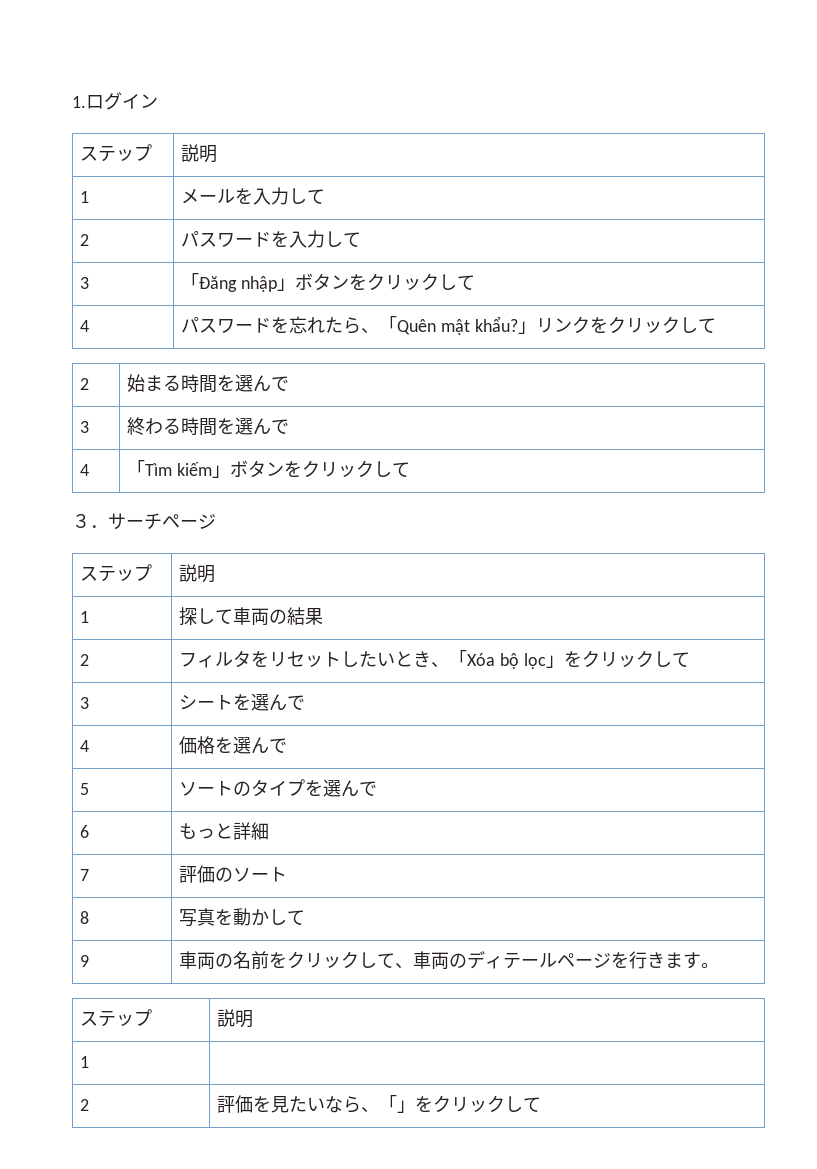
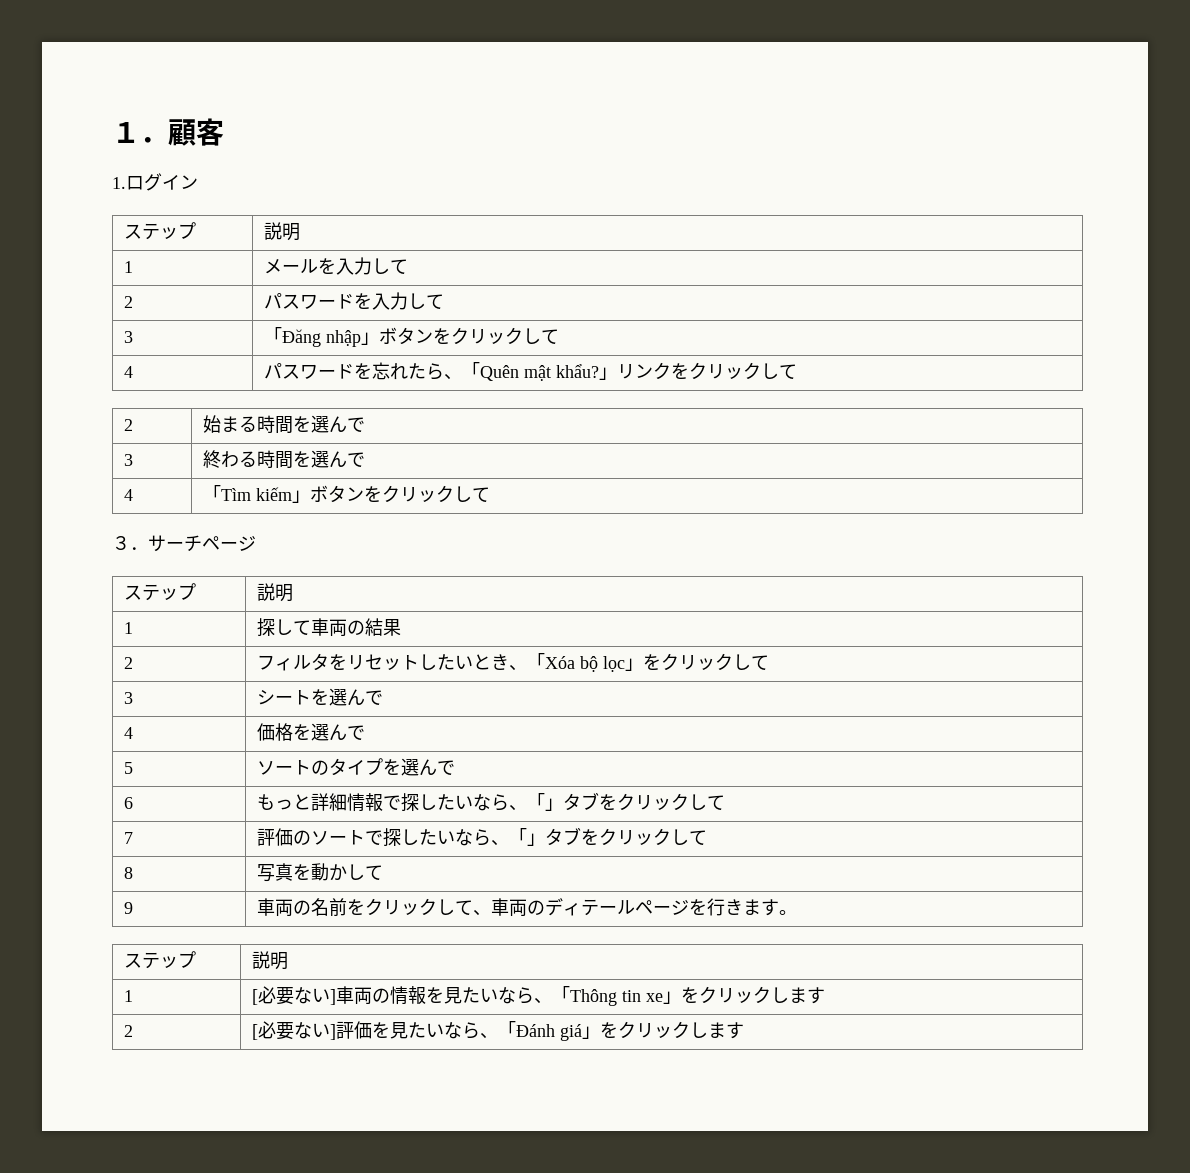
+ １．顧客
- 6 | もっと詳細
- 7 | 評価のソート
+ 6 | もっと詳細情報で探したいなら、「」タブをクリックして
+ 7 | 評価のソートで探したいなら、「」タブをクリックして
  9 | 車両の名前をクリックして、車両のディテールページを行きます。
  ステップ | 説明
- 1 |
- 2 | 評価を見たいなら、「」をクリックして
+ 1 | [必要ない]車両の情報を見たいなら、「Thông tin xe」をクリックします
+ 2 | [必要ない]評価を見たいなら、「Đánh giá」をクリックします

